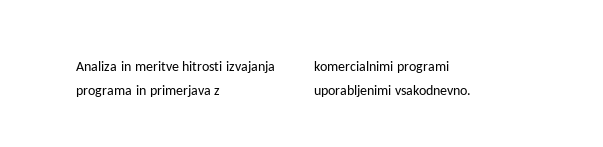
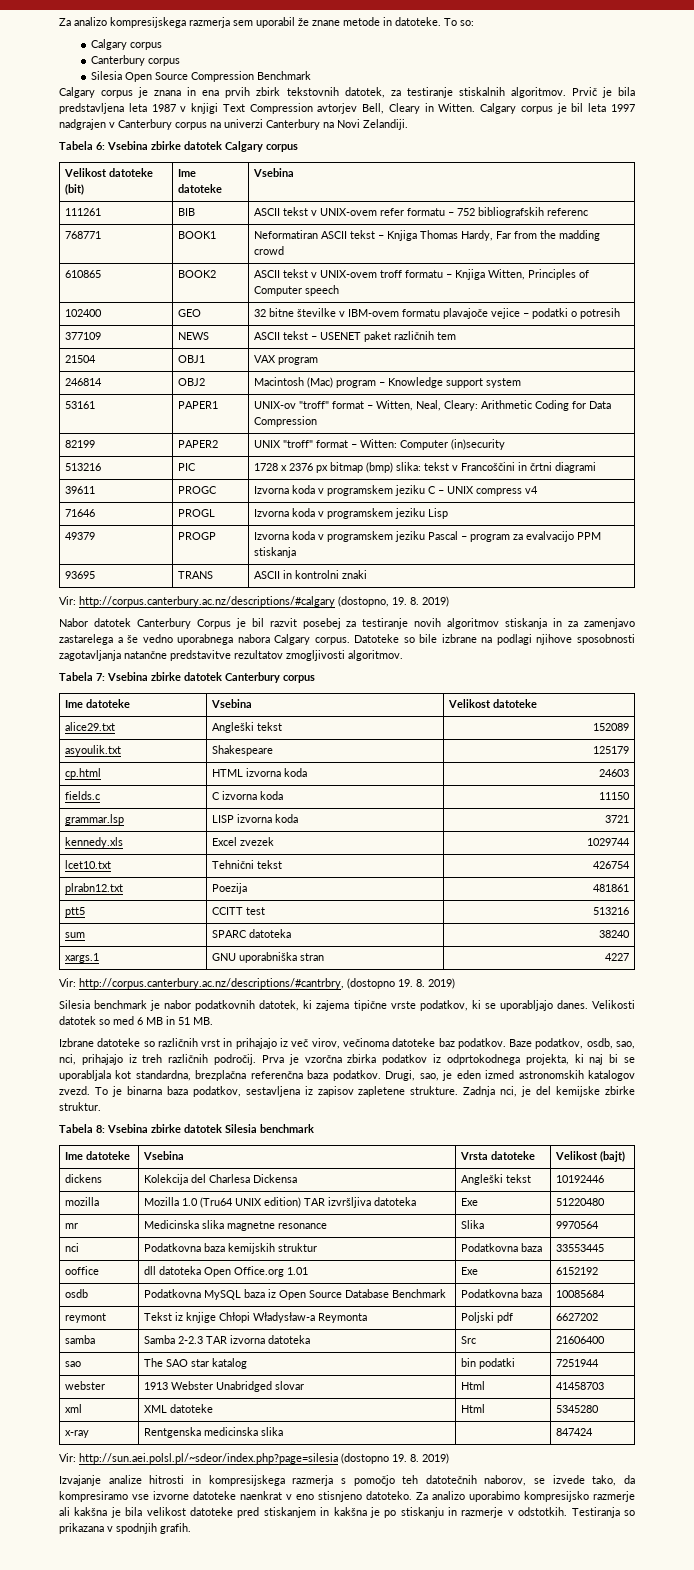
- Analiza in meritve hitrosti izvajanja programa in primerjava z komercialnimi programi uporabljenimi vsakodnevno.
+ Za analizo kompresijskega razmerja sem uporabil že znane metode in datoteke. To so:
+ Calgary corpus
+ Canterbury corpus
+ Silesia Open Source Compression Benchmark
+ Calgary corpus je znana in ena prvih zbirk tekstovnih datotek, za testiranje stiskalnih algoritmov. Prvič je bila predstavljena leta 1987 v knjigi Text Compression avtorjev Bell, Cleary in Witten. Calgary corpus je bil leta 1997 nadgrajen v Canterbury corpus na univerzi Canterbury na Novi Zelandiji.
+ Tabela 6: Vsebina zbirke datotek Calgary corpus
+ Velikost datoteke (bit) | Ime datoteke | Vsebina
+ 111261 | BIB | ASCII tekst v UNIX-ovem refer formatu – 752 bibliografskih referenc
+ 768771 | BOOK1 | Neformatiran ASCII tekst – Knjiga Thomas Hardy, Far from the madding crowd
+ 610865 | BOOK2 | ASCII tekst v UNIX-ovem troff formatu – Knjiga Witten, Principles of Computer speech
+ 102400 | GEO | 32 bitne številke v IBM-ovem formatu plavajoče vejice – podatki o potresih
+ 377109 | NEWS | ASCII tekst – USENET paket različnih tem
+ 21504 | OBJ1 | VAX program
+ 246814 | OBJ2 | Macintosh (Mac) program – Knowledge support system
+ 53161 | PAPER1 | UNIX-ov "troff" format – Witten, Neal, Cleary: Arithmetic Coding for Data Compression
+ 82199 | PAPER2 | UNIX "troff" format – Witten: Computer (in)security
+ 513216 | PIC | 1728 x 2376 px bitmap (bmp) slika: tekst v Francoščini in črtni diagrami
+ 39611 | PROGC | Izvorna koda v programskem jeziku C – UNIX compress v4
+ 71646 | PROGL | Izvorna koda v programskem jeziku Lisp
+ 49379 | PROGP | Izvorna koda v programskem jeziku Pascal – program za evalvacijo PPM stiskanja
+ 93695 | TRANS | ASCII in kontrolni znaki
+ Vir: http://corpus.canterbury.ac.nz/descriptions/#calgary (dostopno, 19. 8. 2019)
+ Nabor datotek Canterbury Corpus je bil razvit posebej za testiranje novih algoritmov stiskanja in za zamenjavo zastarelega a še vedno uporabnega nabora Calgary corpus. Datoteke so bile izbrane na podlagi njihove sposobnosti zagotavljanja natančne predstavitve rezultatov zmogljivosti algoritmov.
+ Tabela 7: Vsebina zbirke datotek Canterbury corpus
+ Ime datoteke | Vsebina | Velikost datoteke
+ alice29.txt | Angleški tekst | 152089
+ asyoulik.txt | Shakespeare | 125179
+ cp.html | HTML izvorna koda | 24603
+ fields.c | C izvorna koda | 11150
+ grammar.lsp | LISP izvorna koda | 3721
+ kennedy.xls | Excel zvezek | 1029744
+ lcet10.txt | Tehnični tekst | 426754
+ plrabn12.txt | Poezija | 481861
+ ptt5 | CCITT test | 513216
+ sum | SPARC datoteka | 38240
+ xargs.1 | GNU uporabniška stran | 4227
+ Vir: http://corpus.canterbury.ac.nz/descriptions/#cantrbry, (dostopno 19. 8. 2019)
+ Silesia benchmark je nabor podatkovnih datotek, ki zajema tipične vrste podatkov, ki se uporabljajo danes. Velikosti datotek so med 6 MB in 51 MB.
+ Izbrane datoteke so različnih vrst in prihajajo iz več virov, večinoma datoteke baz podatkov. Baze podatkov, osdb, sao, nci, prihajajo iz treh različnih področij. Prva je vzorčna zbirka podatkov iz odprtokodnega projekta, ki naj bi se uporabljala kot standardna, brezplačna referenčna baza podatkov. Drugi, sao, je eden izmed astronomskih katalogov zvezd. To je binarna baza podatkov, sestavljena iz zapisov zapletene strukture. Zadnja nci, je del kemijske zbirke struktur.
+ Tabela 8: Vsebina zbirke datotek Silesia benchmark
+ Ime datoteke | Vsebina | Vrsta datoteke | Velikost (bajt)
+ dickens | Kolekcija del Charlesa Dickensa | Angleški tekst | 10192446
+ mozilla | Mozilla 1.0 (Tru64 UNIX edition) TAR izvršljiva datoteka | Exe | 51220480
+ mr | Medicinska slika magnetne resonance | Slika | 9970564
+ nci | Podatkovna baza kemijskih struktur | Podatkovna baza | 33553445
+ ooffice | dll datoteka Open Office.org 1.01 | Exe | 6152192
+ osdb | Podatkovna MySQL baza iz Open Source Database Benchmark | Podatkovna baza | 10085684
+ reymont | Tekst iz knjige Chłopi Władysław-a Reymonta | Poljski pdf | 6627202
+ samba | Samba 2-2.3 TAR izvorna datoteka | Src | 21606400
+ sao | The SAO star katalog | bin podatki | 7251944
+ webster | 1913 Webster Unabridged slovar | Html | 41458703
+ xml | XML datoteke | Html | 5345280
+ x-ray | Rentgenska medicinska slika | | 847424
+ Vir: http://sun.aei.polsl.pl/~sdeor/index.php?page=silesia (dostopno 19. 8. 2019)
+ Izvajanje analize hitrosti in kompresijskega razmerja s pomočjo teh datotečnih naborov, se izvede tako, da kompresiramo vse izvorne datoteke naenkrat v eno stisnjeno datoteko. Za analizo uporabimo kompresijsko razmerje ali kakšna je bila velikost datoteke pred stiskanjem in kakšna je po stiskanju in razmerje v odstotkih. Testiranja so prikazana v spodnjih grafih.

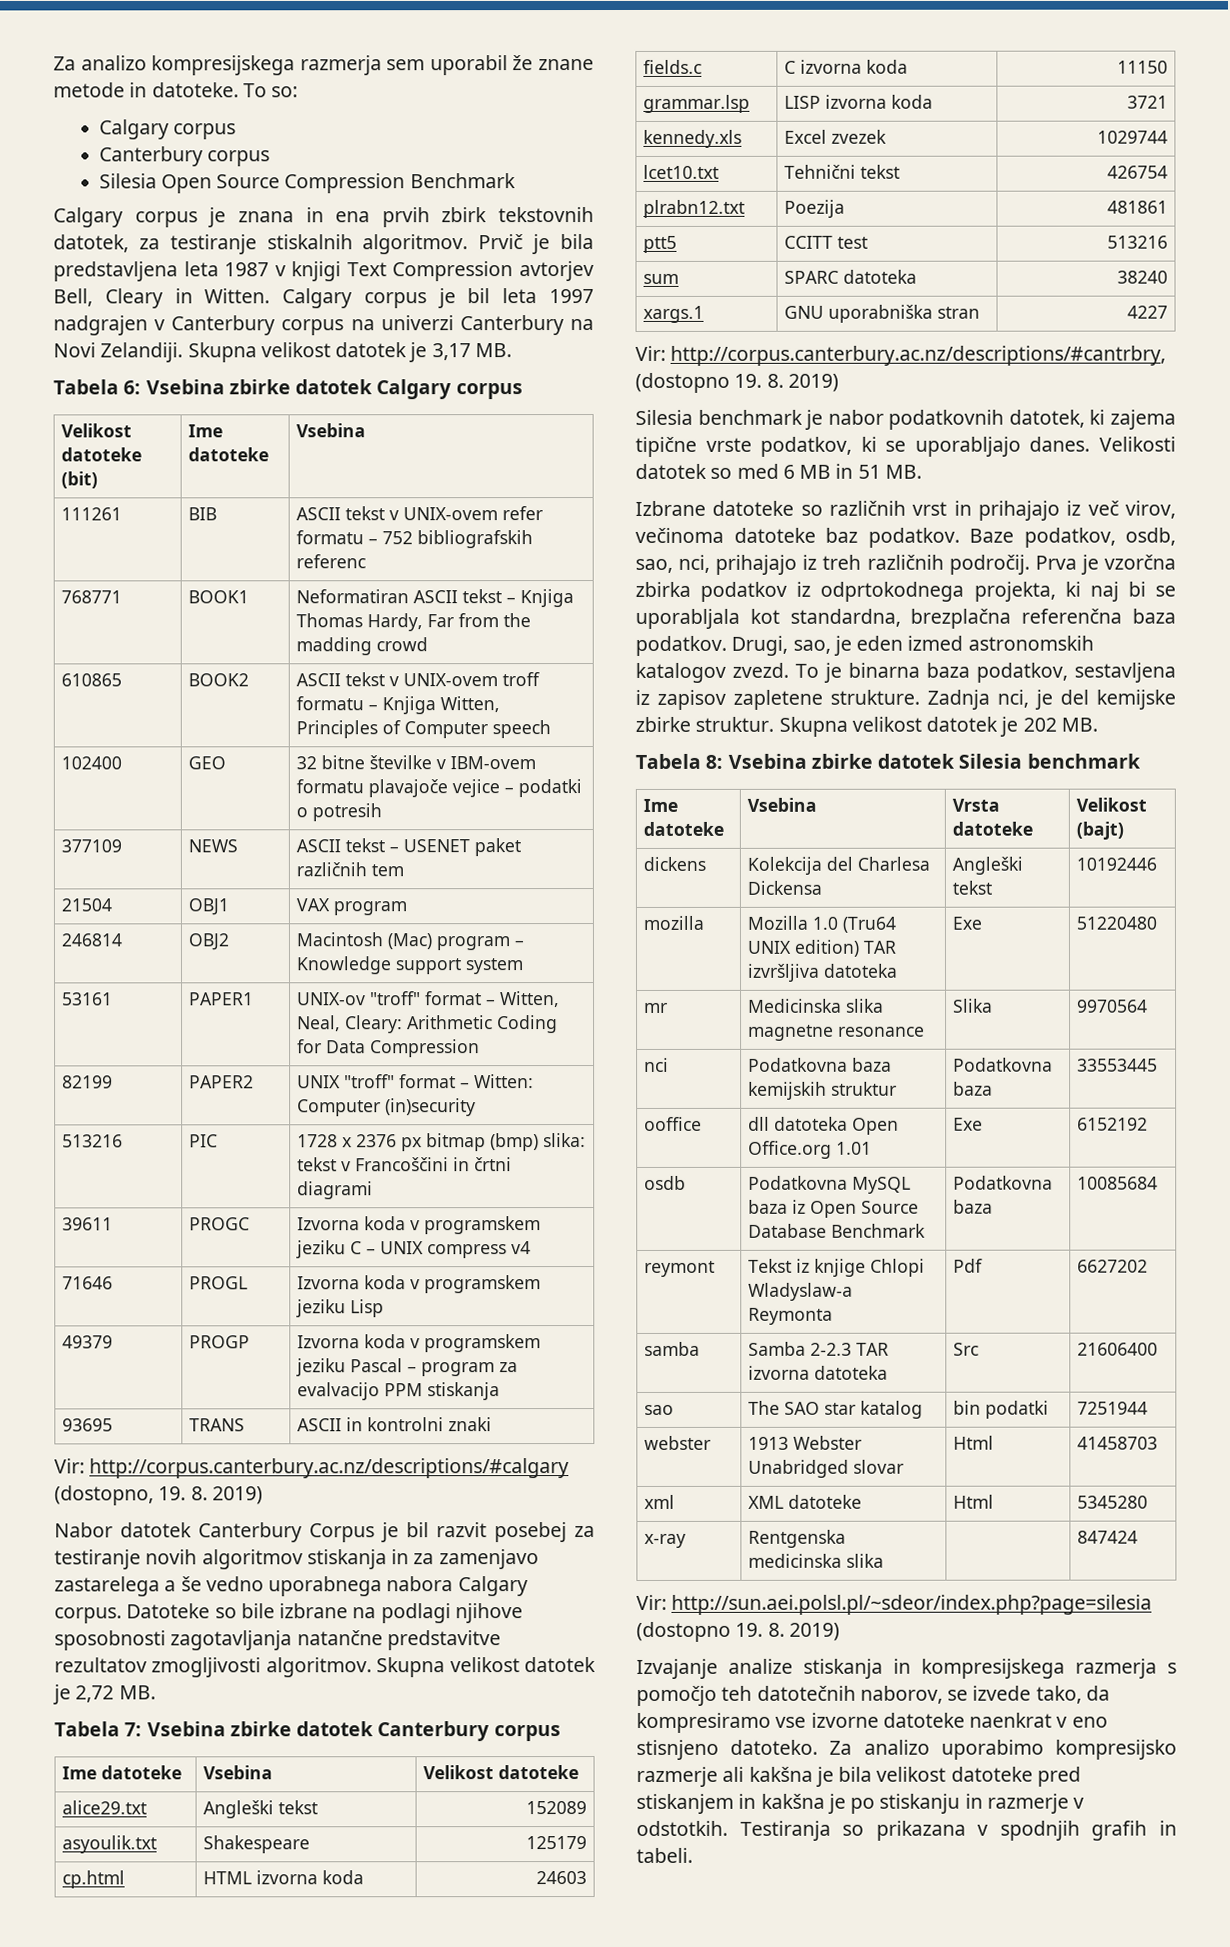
+ Skupna velikost datotek je 3,17 MB.
+ Skupna velikost datotek je 2,72 MB.
+ Skupna velikost datotek je 202 MB.
- reymont | Tekst iz knjige Chłopi Władysław-a Reymonta | Poljski pdf | 6627202
+ reymont | Tekst iz knjige Chlopi Wladyslaw-a Reymonta | Pdf | 6627202
- Izvajanje analize hitrosti in kompresijskega razmerja s pomočjo teh datotečnih naborov, se izvede tako, da kompresiramo vse izvorne datoteke naenkrat v eno stisnjeno datoteko.
+ Izvajanje analize stiskanja in kompresijskega razmerja s pomočjo teh datotečnih naborov, se izvede tako, da kompresiramo vse izvorne datoteke naenkrat v eno stisnjeno datoteko.
- Testiranja so prikazana v spodnjih grafih.
+ Testiranja so prikazana v spodnjih grafih in tabeli.

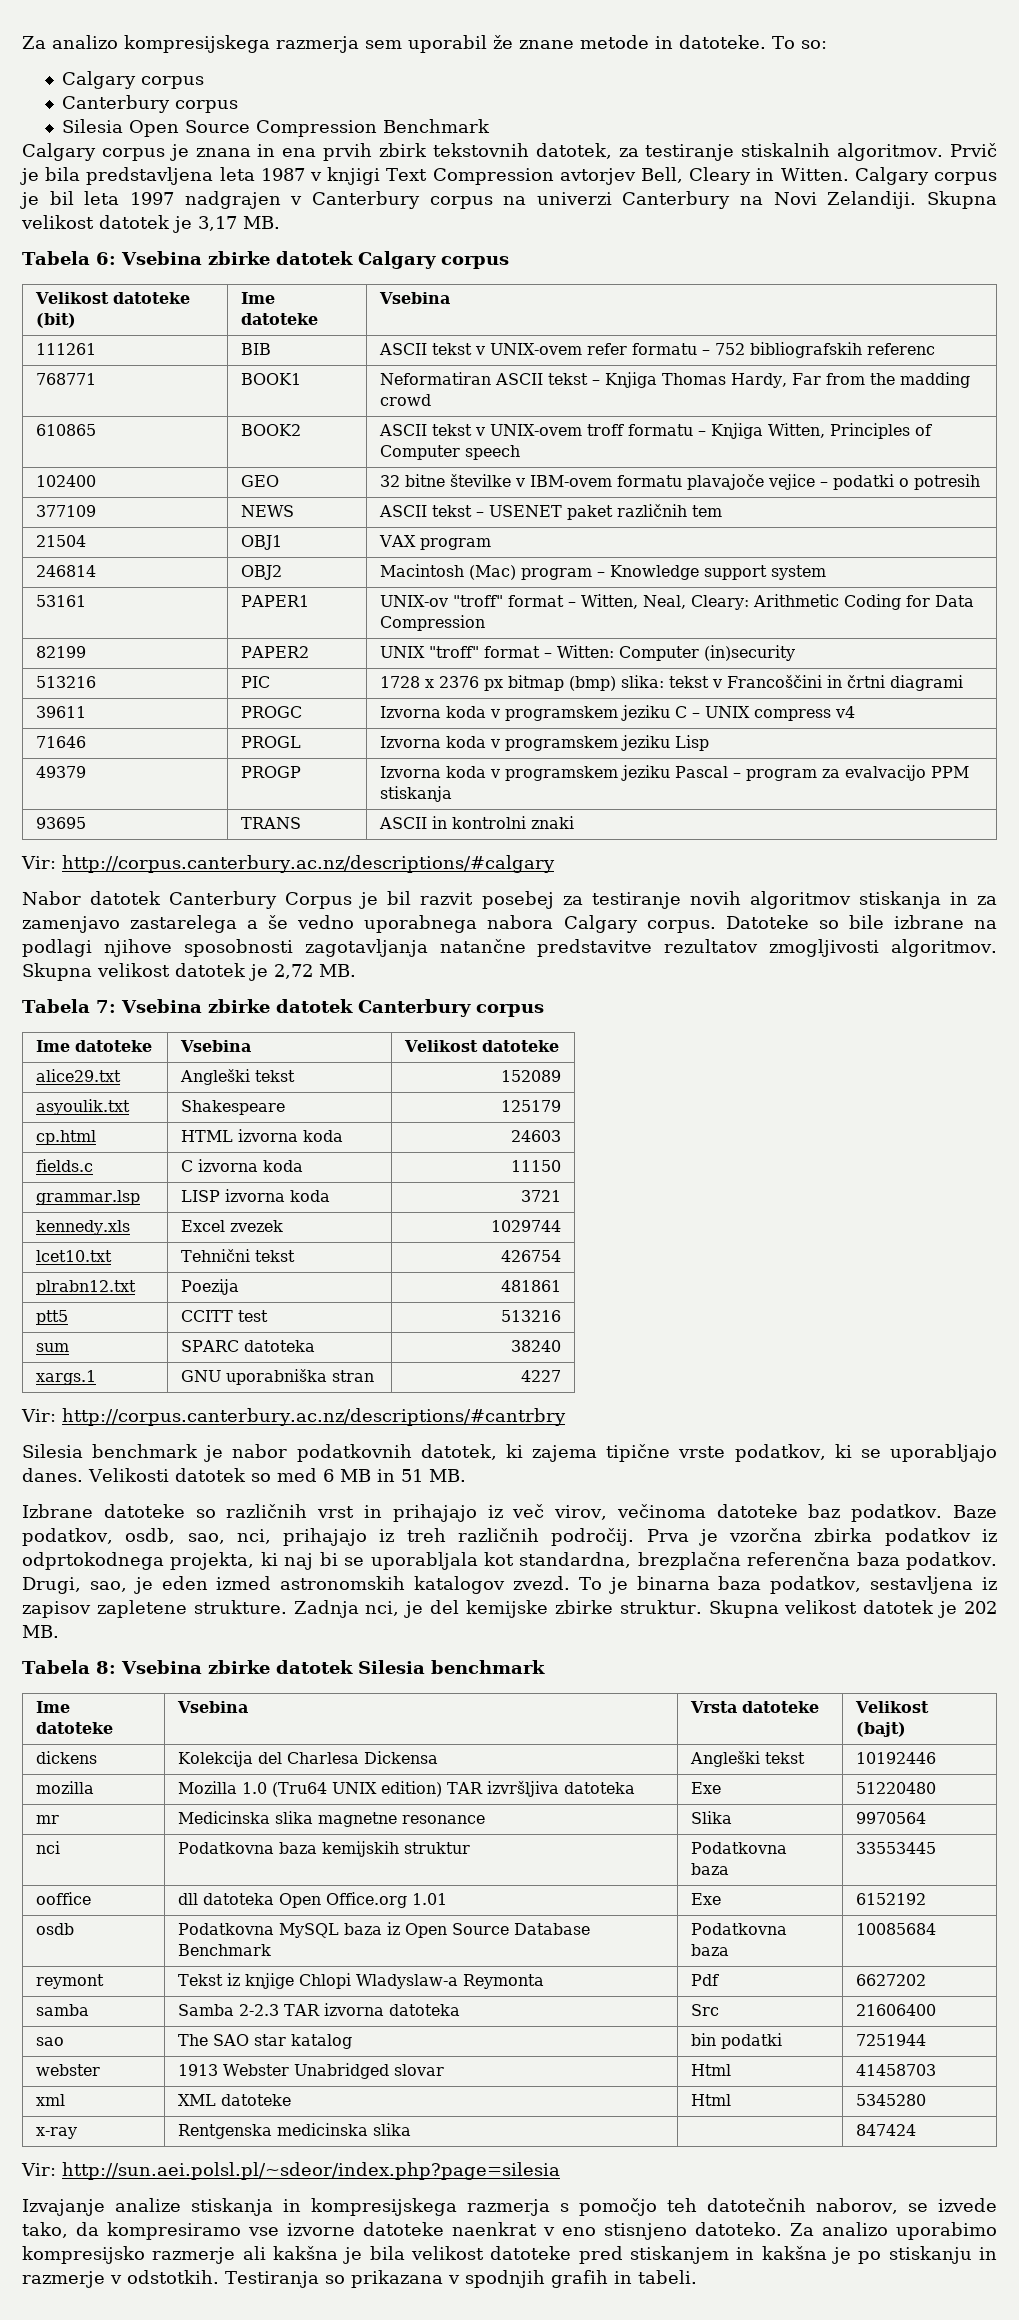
- Vir: http://corpus.canterbury.ac.nz/descriptions/#calgary (dostopno, 19. 8. 2019)
+ Vir: http://corpus.canterbury.ac.nz/descriptions/#calgary
- Vir: http://corpus.canterbury.ac.nz/descriptions/#cantrbry, (dostopno 19. 8. 2019)
+ Vir: http://corpus.canterbury.ac.nz/descriptions/#cantrbry
- Vir: http://sun.aei.polsl.pl/~sdeor/index.php?page=silesia (dostopno 19. 8. 2019)
+ Vir: http://sun.aei.polsl.pl/~sdeor/index.php?page=silesia

